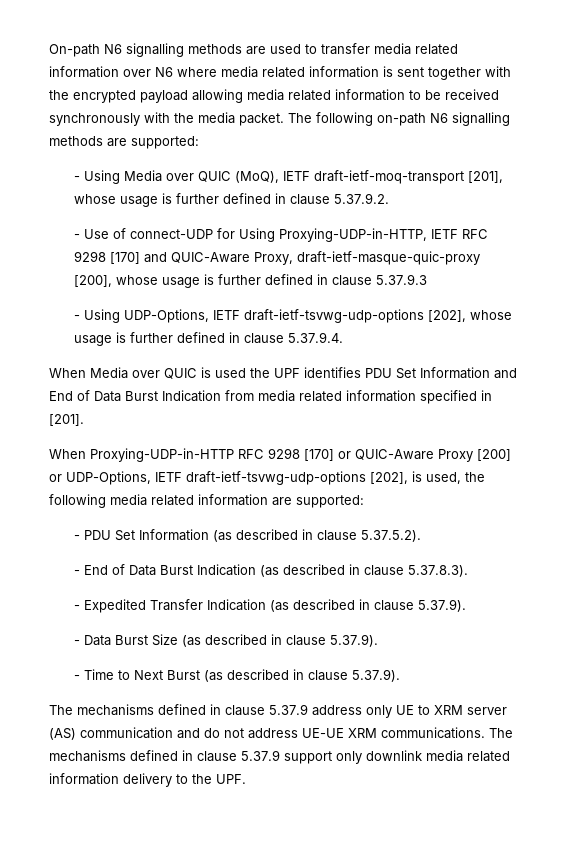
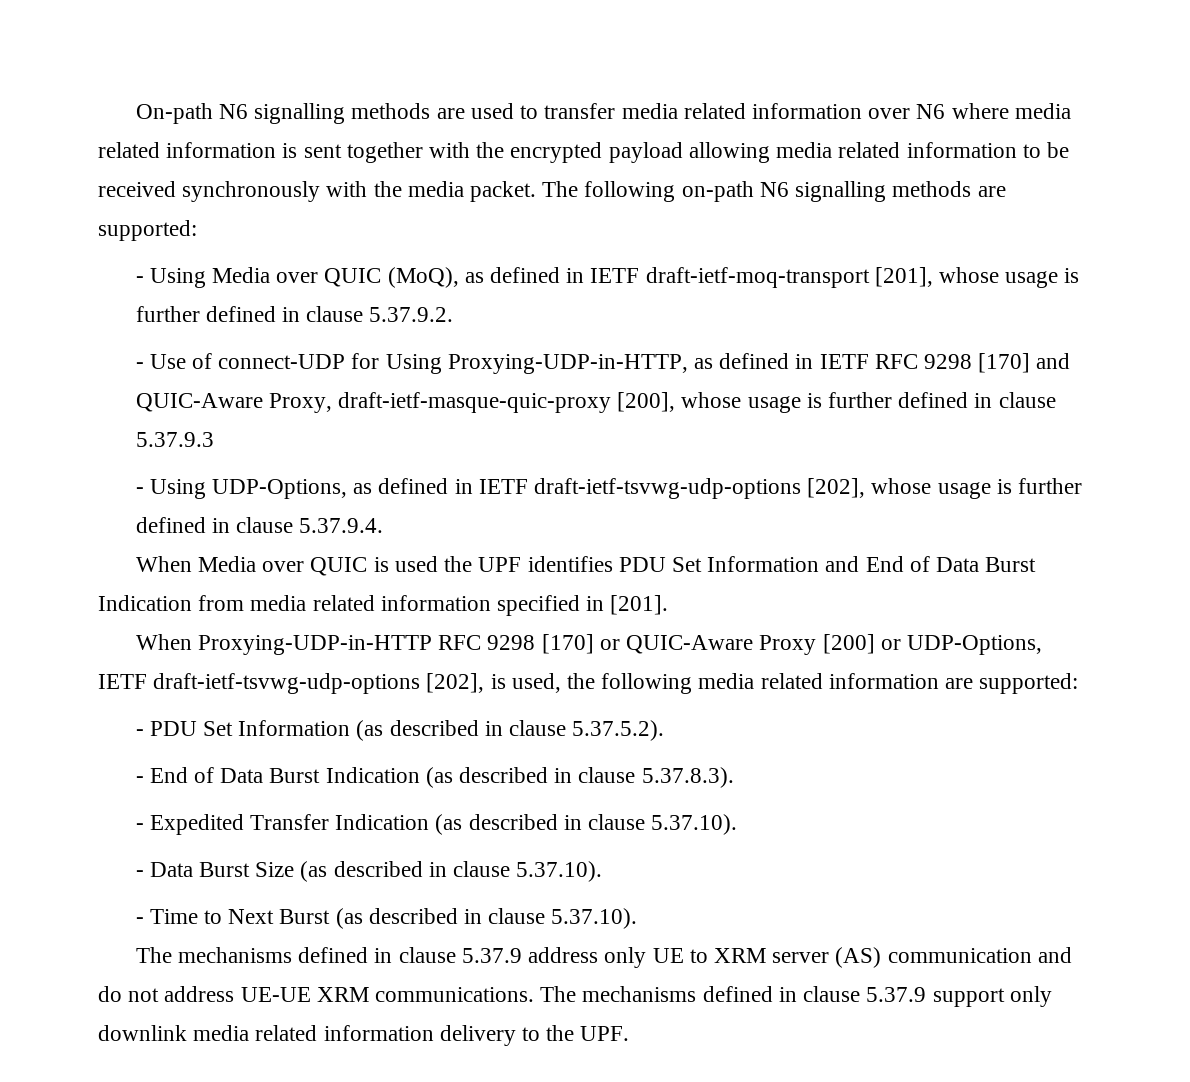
- - Using Media over QUIC (MoQ), IETF draft-ietf-moq-transport [201], whose usage is further defined in clause 5.37.9.2.
+ - Using Media over QUIC (MoQ), as defined in IETF draft-ietf-moq-transport [201], whose usage is further defined in clause 5.37.9.2.
- - Use of connect-UDP for Using Proxying-UDP-in-HTTP, IETF RFC 9298 [170] and QUIC-Aware Proxy, draft-ietf-masque-quic-proxy [200], whose usage is further defined in clause 5.37.9.3
+ - Use of connect-UDP for Using Proxying-UDP-in-HTTP, as defined in IETF RFC 9298 [170] and QUIC-Aware Proxy, draft-ietf-masque-quic-proxy [200], whose usage is further defined in clause 5.37.9.3
- - Using UDP-Options, IETF draft-ietf-tsvwg-udp-options [202], whose usage is further defined in clause 5.37.9.4.
+ - Using UDP-Options, as defined in IETF draft-ietf-tsvwg-udp-options [202], whose usage is further defined in clause 5.37.9.4.
- - Expedited Transfer Indication (as described in clause 5.37.9).
+ - Expedited Transfer Indication (as described in clause 5.37.10).
- - Data Burst Size (as described in clause 5.37.9).
+ - Data Burst Size (as described in clause 5.37.10).
- - Time to Next Burst (as described in clause 5.37.9).
+ - Time to Next Burst (as described in clause 5.37.10).

